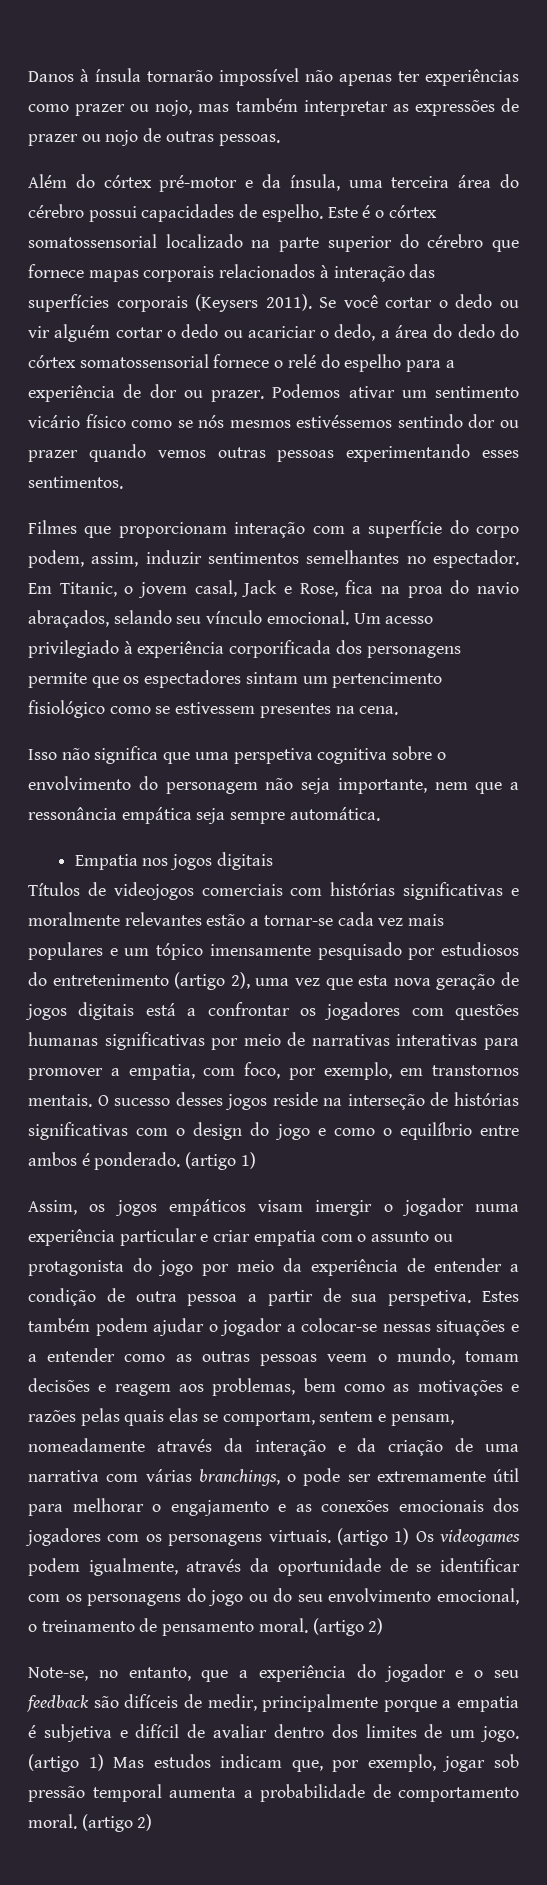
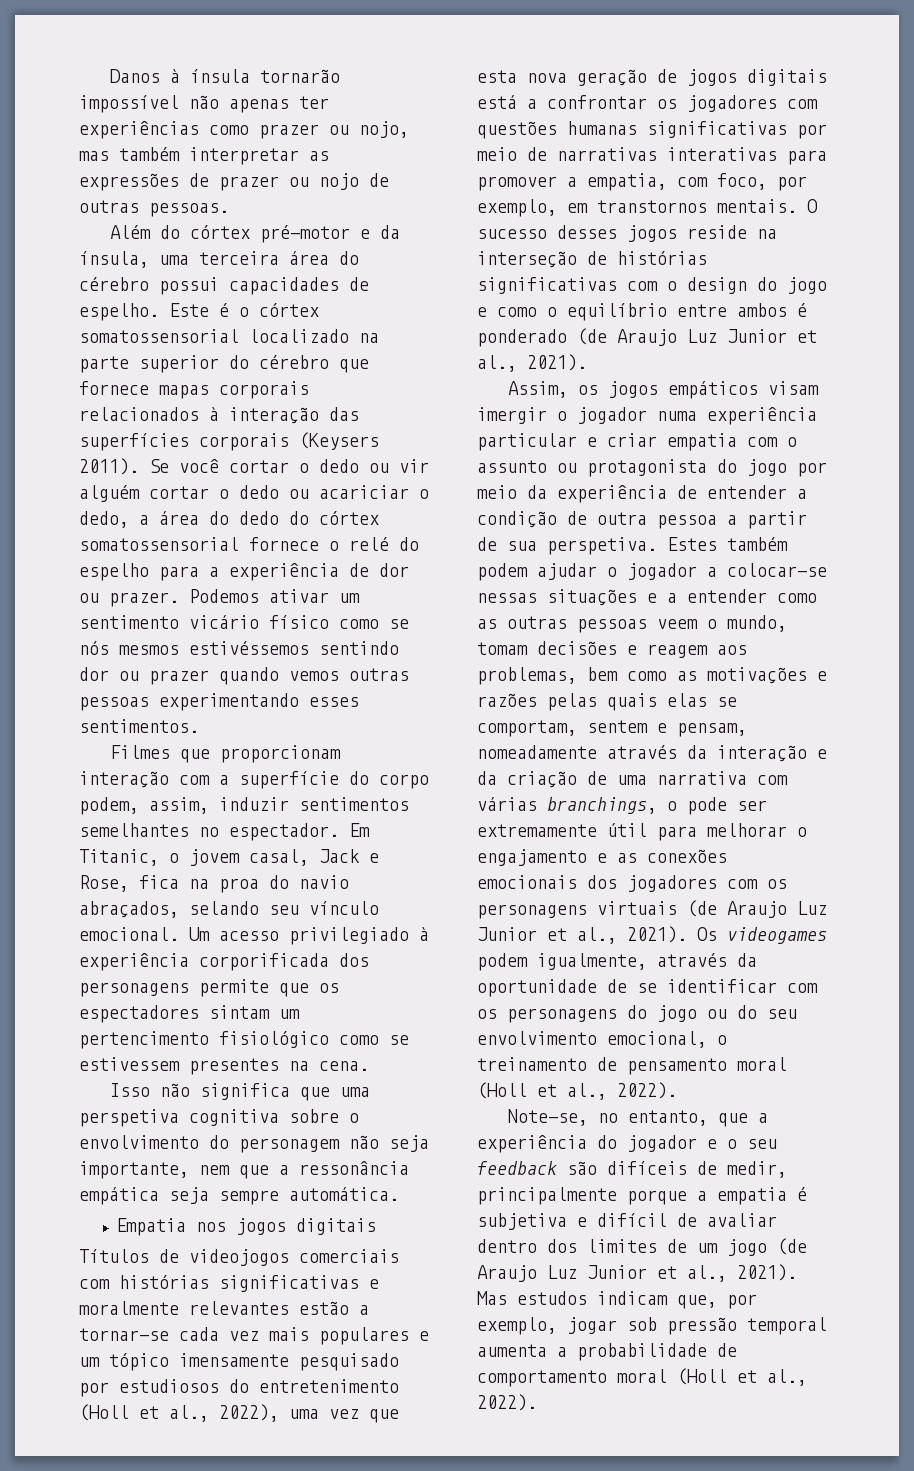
- Títulos de videojogos comerciais com histórias significativas e moralmente relevantes estão a tornar-se cada vez mais populares e um tópico imensamente pesquisado por estudiosos do entretenimento (artigo 2), uma vez que esta nova geração de jogos digitais está a confrontar os jogadores com questões humanas significativas por meio de narrativas interativas para promover a empatia, com foco, por exemplo, em transtornos mentais.
+ Títulos de videojogos comerciais com histórias significativas e moralmente relevantes estão a tornar-se cada vez mais populares e um tópico imensamente pesquisado por estudiosos do entretenimento (Holl et al., 2022), uma vez que esta nova geração de jogos digitais está a confrontar os jogadores com questões humanas significativas por meio de narrativas interativas para promover a empatia, com foco, por exemplo, em transtornos mentais.
- O sucesso desses jogos reside na interseção de histórias significativas com o design do jogo e como o equilíbrio entre ambos é ponderado. (artigo 1)
+ O sucesso desses jogos reside na interseção de histórias significativas com o design do jogo e como o equilíbrio entre ambos é ponderado (de Araujo Luz Junior et al., 2021).
- Estes também podem ajudar o jogador a colocar-se nessas situações e a entender como as outras pessoas veem o mundo, tomam decisões e reagem aos problemas, bem como as motivações e razões pelas quais elas se comportam, sentem e pensam, nomeadamente através da interação e da criação de uma narrativa com várias branchings, o pode ser extremamente útil para melhorar o engajamento e as conexões emocionais dos jogadores com os personagens virtuais. (artigo 1) Os videogames podem igualmente, através da oportunidade de se identificar com os personagens do jogo ou do seu envolvimento emocional, o treinamento de pensamento moral. (artigo 2)
+ Estes também podem ajudar o jogador a colocar-se nessas situações e a entender como as outras pessoas veem o mundo, tomam decisões e reagem aos problemas, bem como as motivações e razões pelas quais elas se comportam, sentem e pensam, nomeadamente através da interação e da criação de uma narrativa com várias branchings, o pode ser extremamente útil para melhorar o engajamento e as conexões emocionais dos jogadores com os personagens virtuais (de Araujo Luz Junior et al., 2021). Os videogames podem igualmente, através da oportunidade de se identificar com os personagens do jogo ou do seu envolvimento emocional, o treinamento de pensamento moral (Holl et al., 2022).
- Note-se, no entanto, que a experiência do jogador e o seu feedback são difíceis de medir, principalmente porque a empatia é subjetiva e difícil de avaliar dentro dos limites de um jogo. (artigo 1) Mas estudos indicam que, por exemplo, jogar sob pressão temporal aumenta a probabilidade de comportamento moral. (artigo 2)
+ Note-se, no entanto, que a experiência do jogador e o seu feedback são difíceis de medir, principalmente porque a empatia é subjetiva e difícil de avaliar dentro dos limites de um jogo (de Araujo Luz Junior et al., 2021). Mas estudos indicam que, por exemplo, jogar sob pressão temporal aumenta a probabilidade de comportamento moral (Holl et al., 2022).

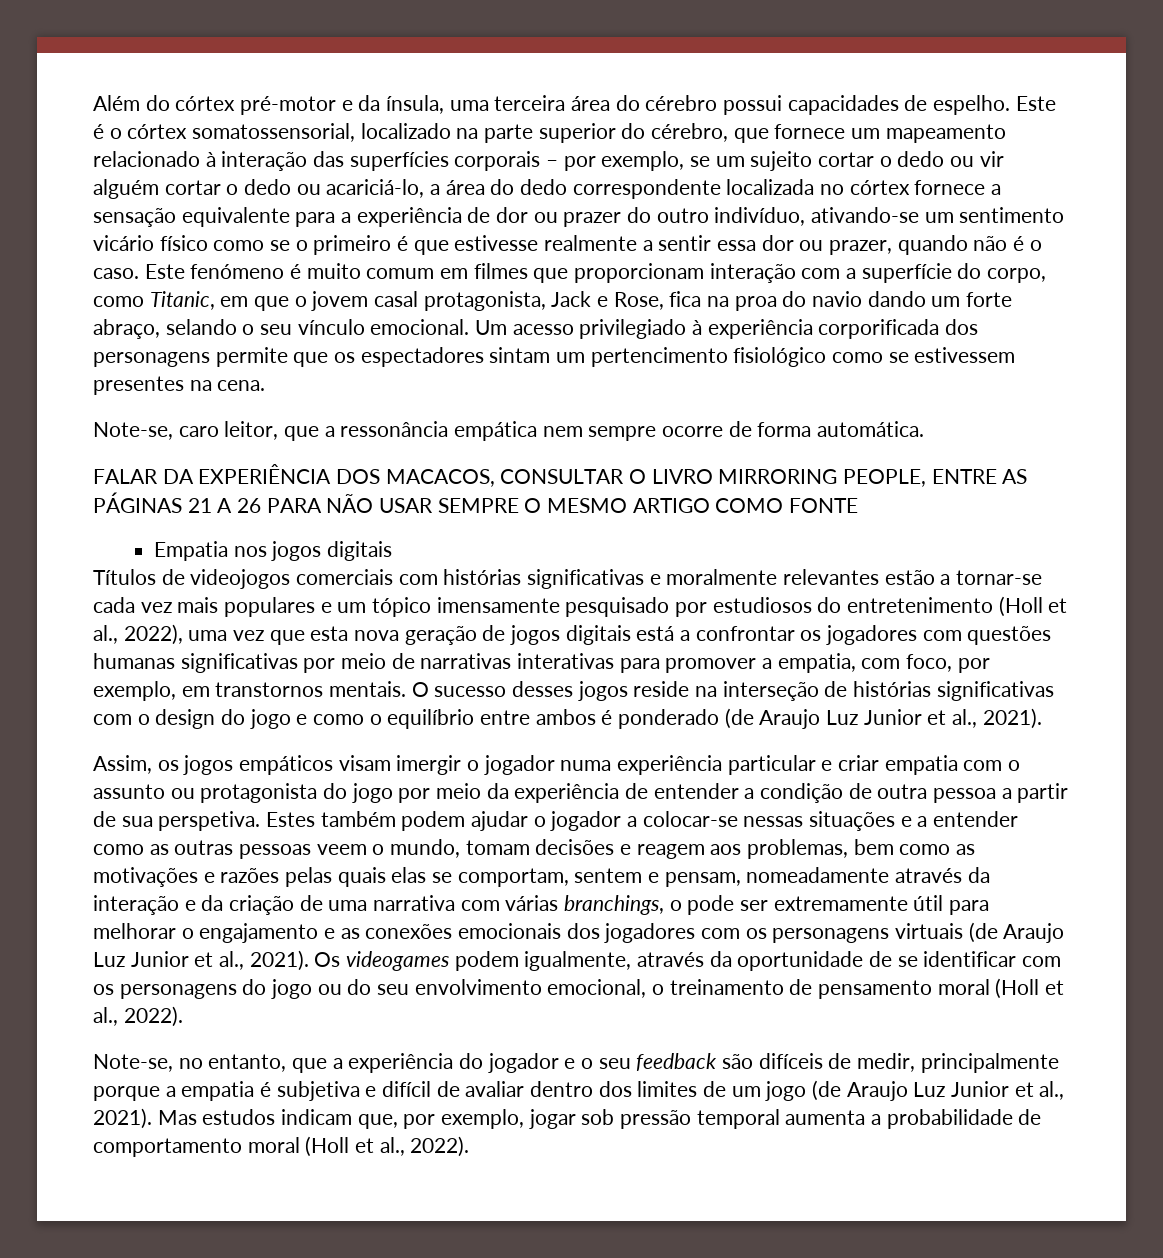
- Danos à ínsula tornarão impossível não apenas ter experiências como prazer ou nojo, mas também interpretar as expressões de prazer ou nojo de outras pessoas.
- Este é o córtex somatossensorial localizado na parte superior do cérebro que fornece mapas corporais relacionados à interação das superfícies corporais (Keysers 2011). Se você cortar o dedo ou vir alguém cortar o dedo ou acariciar o dedo, a área do dedo do córtex somatossensorial fornece o relé do espelho para a experiência de dor ou prazer. Podemos ativar um sentimento vicário físico como se nós mesmos estivéssemos sentindo dor ou prazer quando vemos outras pessoas experimentando esses sentimentos.
- Filmes que proporcionam interação com a superfície do corpo podem, assim, induzir sentimentos semelhantes no espectador. Em Titanic, o jovem casal, Jack e Rose, fica na proa do navio abraçados, selando seu vínculo emocional.
+ Este é o córtex somatossensorial, localizado na parte superior do cérebro, que fornece um mapeamento relacionado à interação das superfícies corporais – por exemplo, se um sujeito cortar o dedo ou vir alguém cortar o dedo ou acariciá-lo, a área do dedo correspondente localizada no córtex fornece a sensação equivalente para a experiência de dor ou prazer do outro indivíduo, ativando-se um sentimento vicário físico como se o primeiro é que estivesse realmente a sentir essa dor ou prazer, quando não é o caso. Este fenómeno é muito comum em filmes que proporcionam interação com a superfície do corpo, como Titanic, em que o jovem casal protagonista, Jack e Rose, fica na proa do navio dando um forte abraço, selando o seu vínculo emocional.
- Isso não significa que uma perspetiva cognitiva sobre o envolvimento do personagem não seja importante, nem que a ressonância empática seja sempre automática.
+ Note-se, caro leitor, que a ressonância empática nem sempre ocorre de forma automática.
+ FALAR DA EXPERIÊNCIA DOS MACACOS, CONSULTAR O LIVRO MIRRORING PEOPLE, ENTRE AS PÁGINAS 21 A 26 PARA NÃO USAR SEMPRE O MESMO ARTIGO COMO FONTE

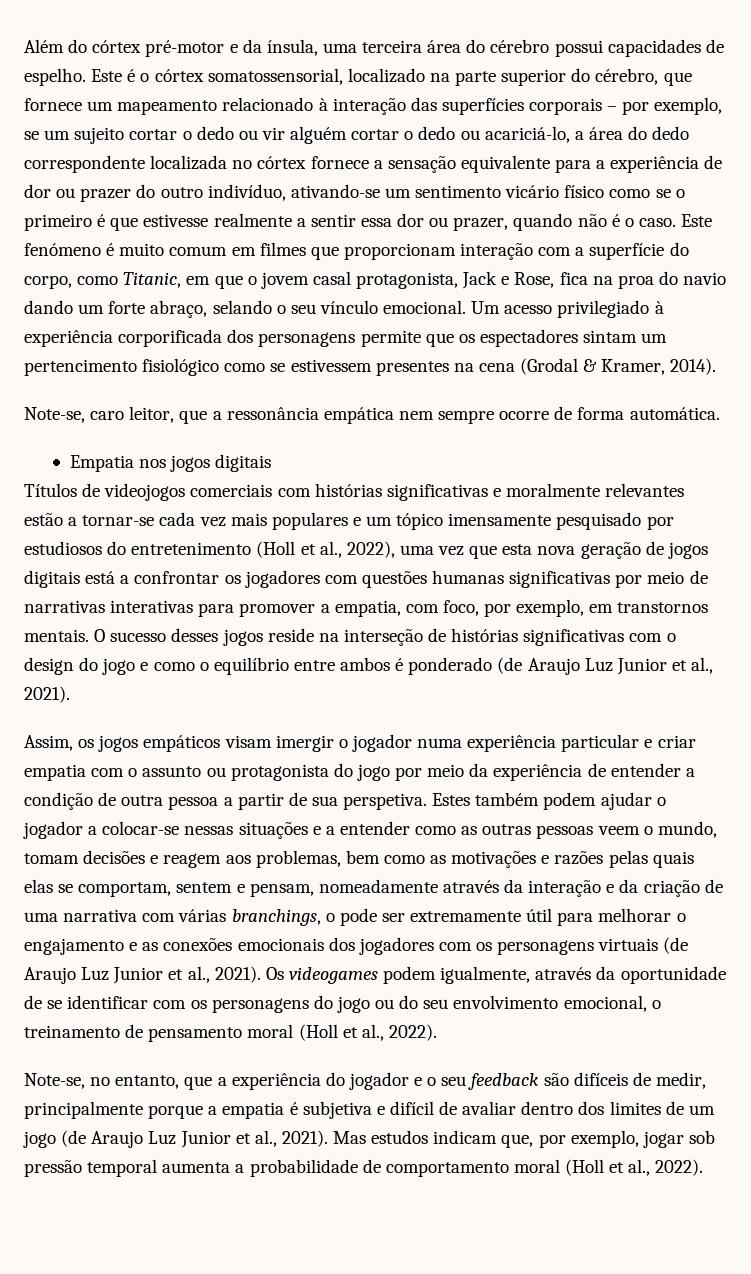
- Um acesso privilegiado à experiência corporificada dos personagens permite que os espectadores sintam um pertencimento fisiológico como se estivessem presentes na cena.
+ Um acesso privilegiado à experiência corporificada dos personagens permite que os espectadores sintam um pertencimento fisiológico como se estivessem presentes na cena (Grodal & Kramer, 2014).
- FALAR DA EXPERIÊNCIA DOS MACACOS, CONSULTAR O LIVRO MIRRORING PEOPLE, ENTRE AS PÁGINAS 21 A 26 PARA NÃO USAR SEMPRE O MESMO ARTIGO COMO FONTE

